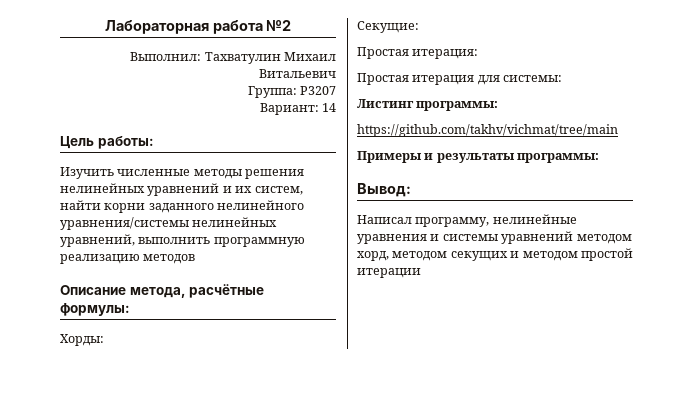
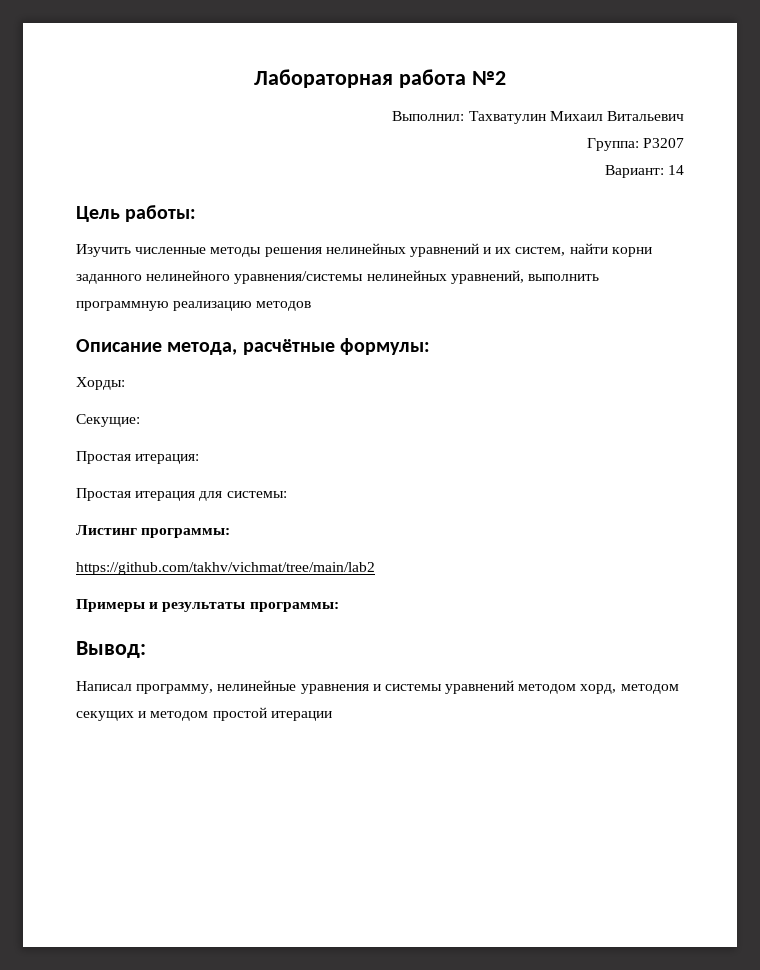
- https://github.com/takhv/vichmat/tree/main
+ https://github.com/takhv/vichmat/tree/main/lab2

